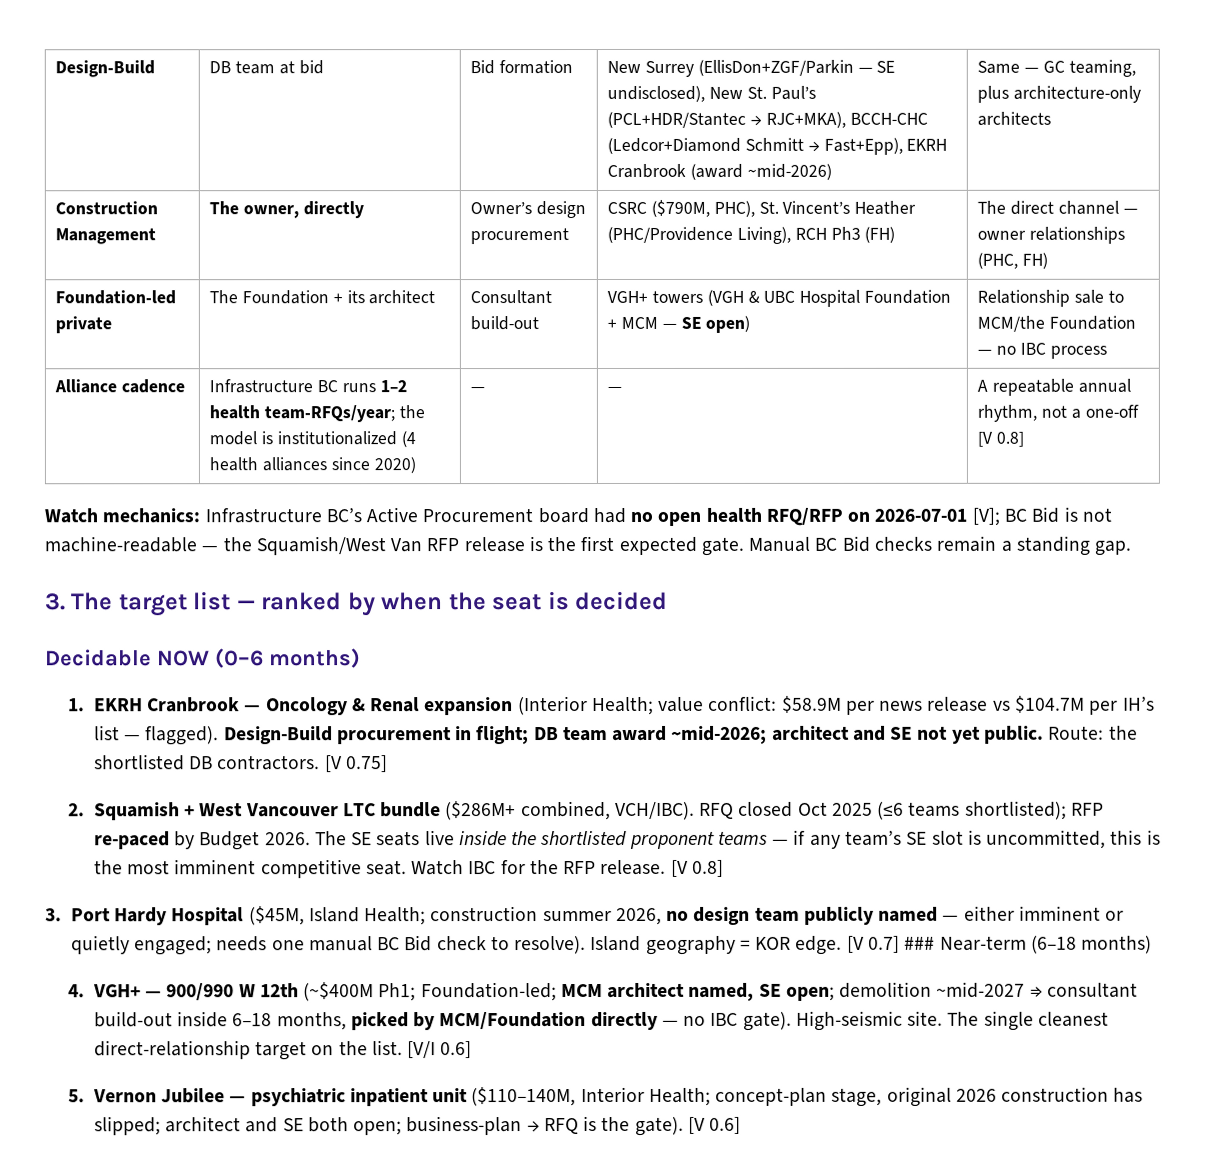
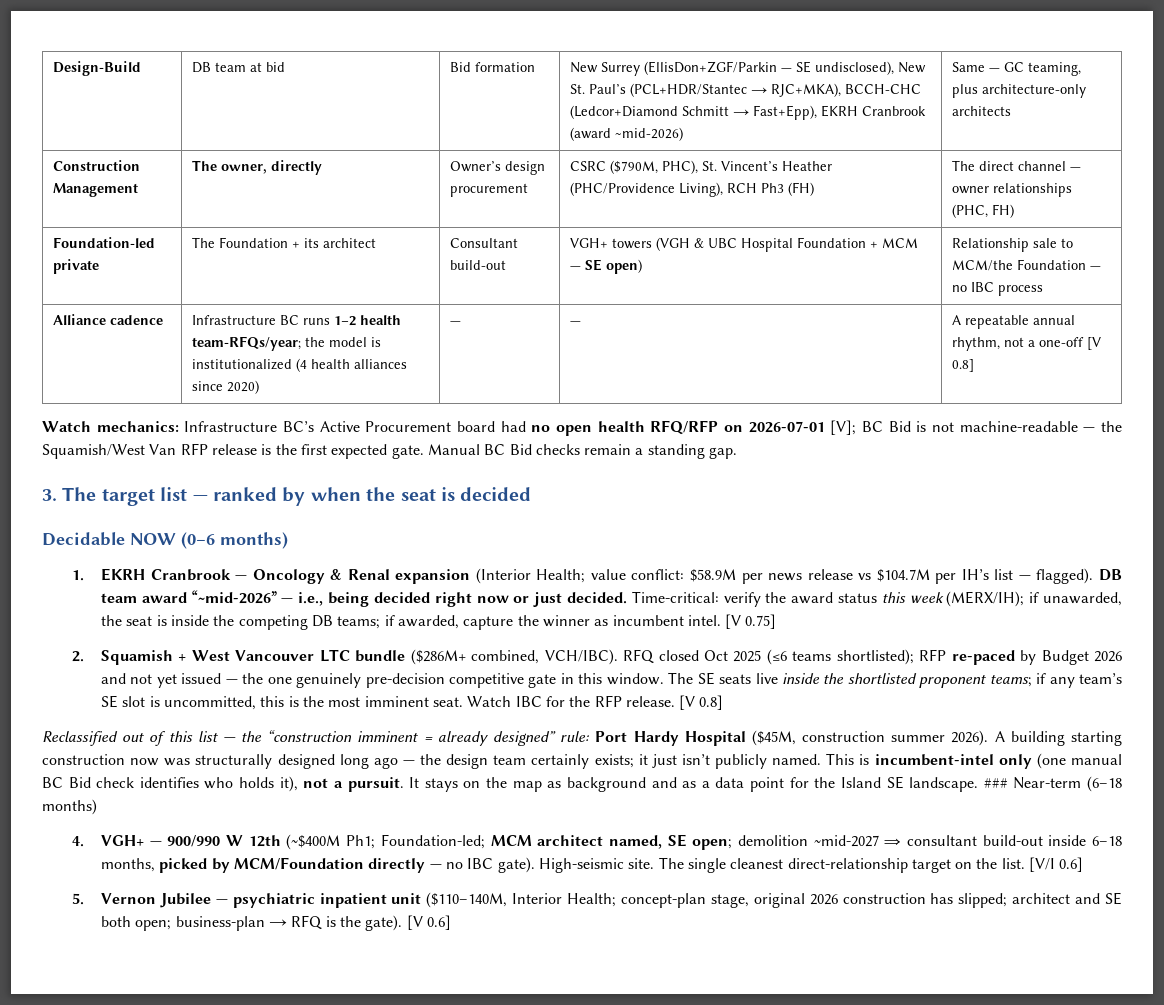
- Design-Build procurement in flight; DB team award ~mid-2026; architect and SE not yet public. Route: the shortlisted DB contractors.
+ DB team award “~mid-2026” — i.e., being decided right now or just decided. Time-critical: verify the award status this week (MERX/IH); if unawarded, the seat is inside the competing DB teams; if awarded, capture the winner as incumbent intel.
- RFQ closed Oct 2025 (≤6 teams shortlisted); RFP re-paced by Budget 2026.
+ RFQ closed Oct 2025 (≤6 teams shortlisted); RFP re-paced by Budget 2026 and not yet issued — the one genuinely pre-decision competitive gate in this window.
- The SE seats live inside the shortlisted proponent teams — if any team’s SE slot is uncommitted, this is the most imminent competitive seat.
+ The SE seats live inside the shortlisted proponent teams; if any team’s SE slot is uncommitted, this is the most imminent seat.
- 3. Port Hardy Hospital ($45M, Island Health; construction summer 2026, no design team publicly named — either imminent or quietly engaged; needs one manual BC Bid check to resolve). Island geography = KOR edge. [V 0.7] ### Near-term (6–18 months)
+ Reclassified out of this list — the “construction imminent = already designed” rule: Port Hardy Hospital ($45M, construction summer 2026). A building starting construction now was structurally designed long ago — the design team certainly exists; it just isn’t publicly named. This is incumbent-intel only (one manual BC Bid check identifies who holds it), not a pursuit. It stays on the map as background and as a data point for the Island SE landscape. ### Near-term (6–18 months)

